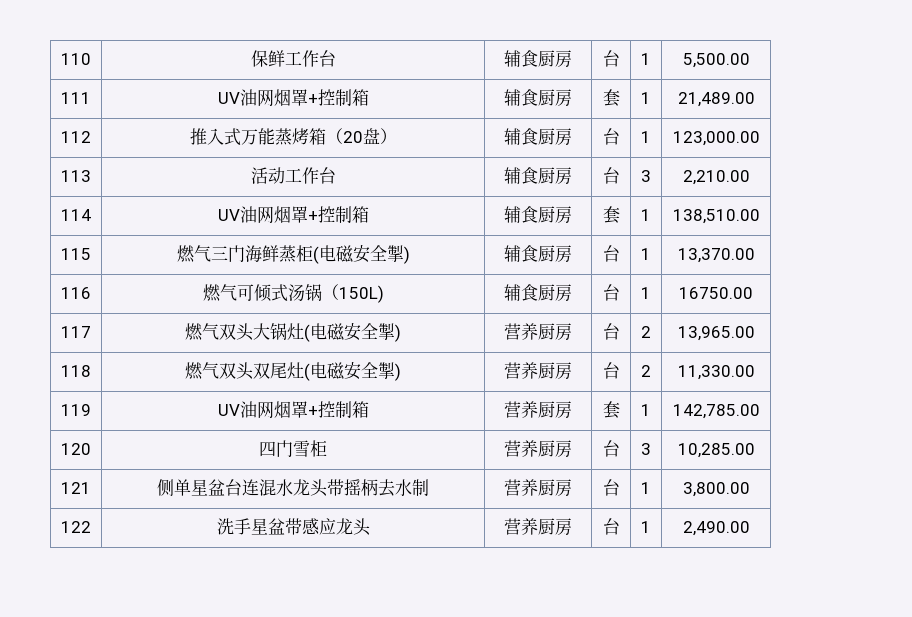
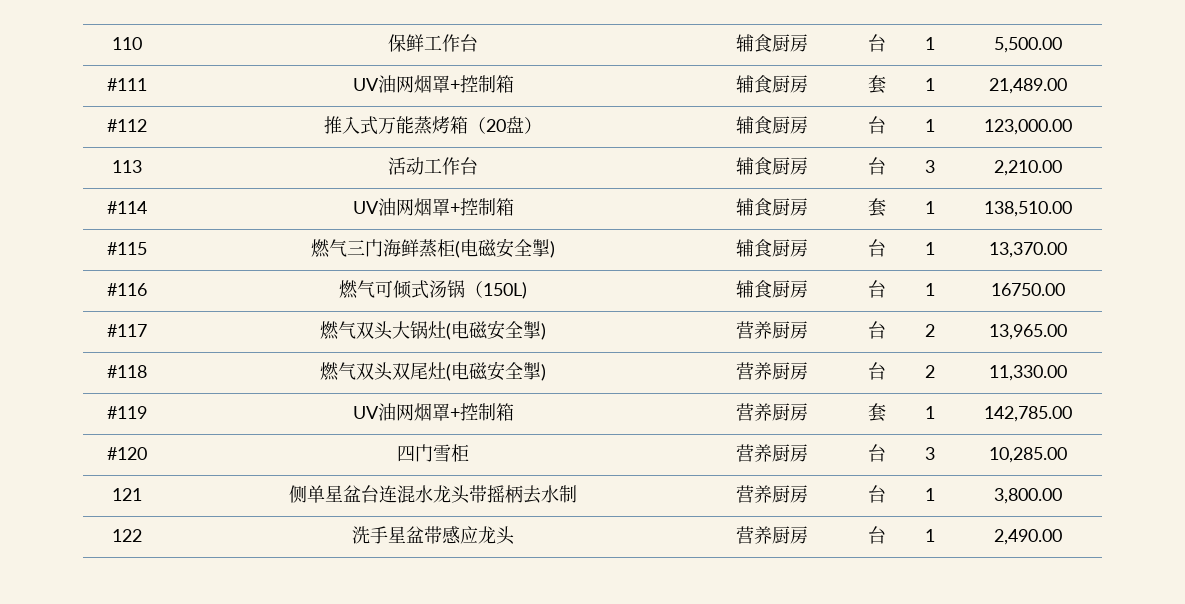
- 111 | UV油网烟罩+控制箱 | 辅食厨房 | 套 | 1 | 21,489.00
+ #111 | UV油网烟罩+控制箱 | 辅食厨房 | 套 | 1 | 21,489.00
- 112 | 推入式万能蒸烤箱（20盘） | 辅食厨房 | 台 | 1 | 123,000.00
+ #112 | 推入式万能蒸烤箱（20盘） | 辅食厨房 | 台 | 1 | 123,000.00
- 114 | UV油网烟罩+控制箱 | 辅食厨房 | 套 | 1 | 138,510.00
+ #114 | UV油网烟罩+控制箱 | 辅食厨房 | 套 | 1 | 138,510.00
- 115 | 燃气三门海鲜蒸柜(电磁安全掣) | 辅食厨房 | 台 | 1 | 13,370.00
+ #115 | 燃气三门海鲜蒸柜(电磁安全掣) | 辅食厨房 | 台 | 1 | 13,370.00
- 116 | 燃气可倾式汤锅（150L) | 辅食厨房 | 台 | 1 | 16750.00
+ #116 | 燃气可倾式汤锅（150L) | 辅食厨房 | 台 | 1 | 16750.00
- 117 | 燃气双头大锅灶(电磁安全掣) | 营养厨房 | 台 | 2 | 13,965.00
+ #117 | 燃气双头大锅灶(电磁安全掣) | 营养厨房 | 台 | 2 | 13,965.00
- 118 | 燃气双头双尾灶(电磁安全掣) | 营养厨房 | 台 | 2 | 11,330.00
+ #118 | 燃气双头双尾灶(电磁安全掣) | 营养厨房 | 台 | 2 | 11,330.00
- 119 | UV油网烟罩+控制箱 | 营养厨房 | 套 | 1 | 142,785.00
+ #119 | UV油网烟罩+控制箱 | 营养厨房 | 套 | 1 | 142,785.00
- 120 | 四门雪柜 | 营养厨房 | 台 | 3 | 10,285.00
+ #120 | 四门雪柜 | 营养厨房 | 台 | 3 | 10,285.00

